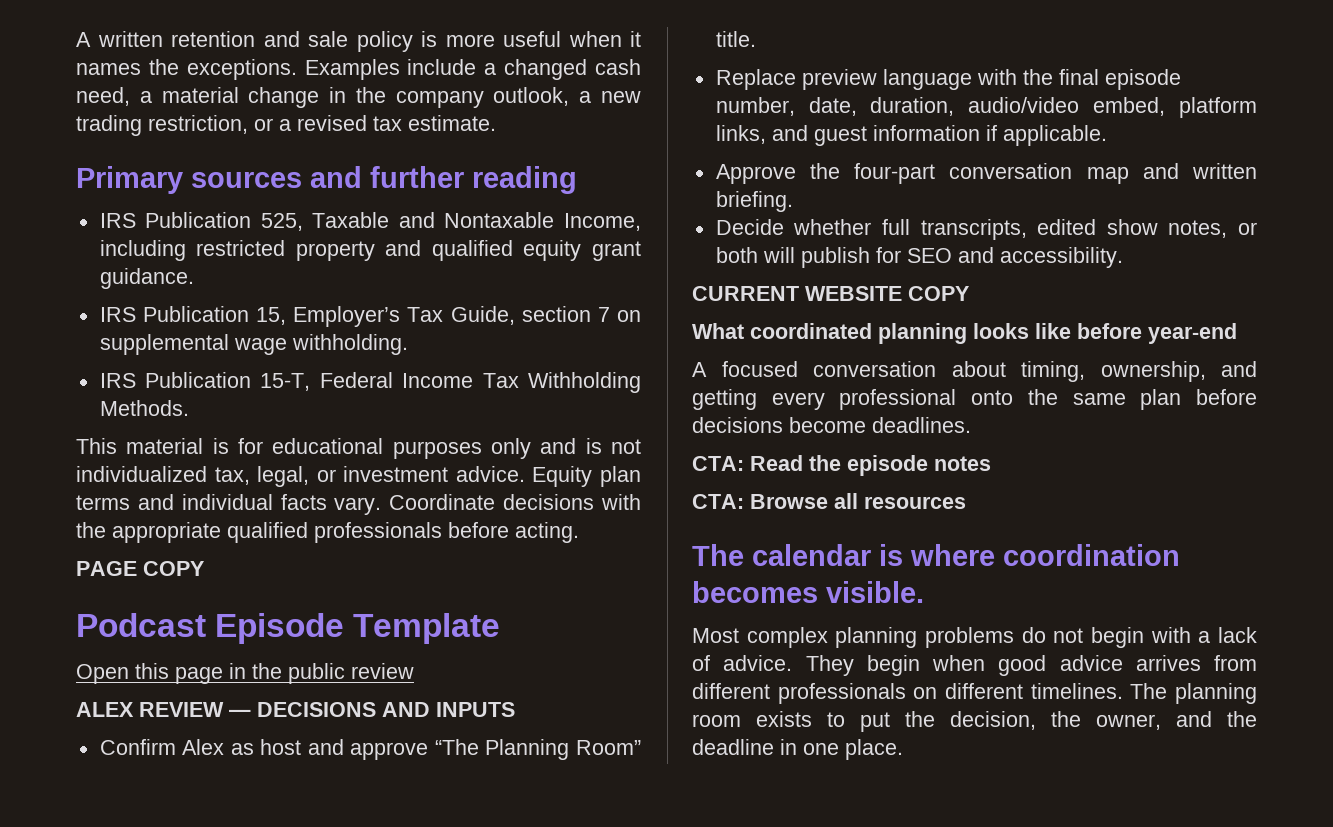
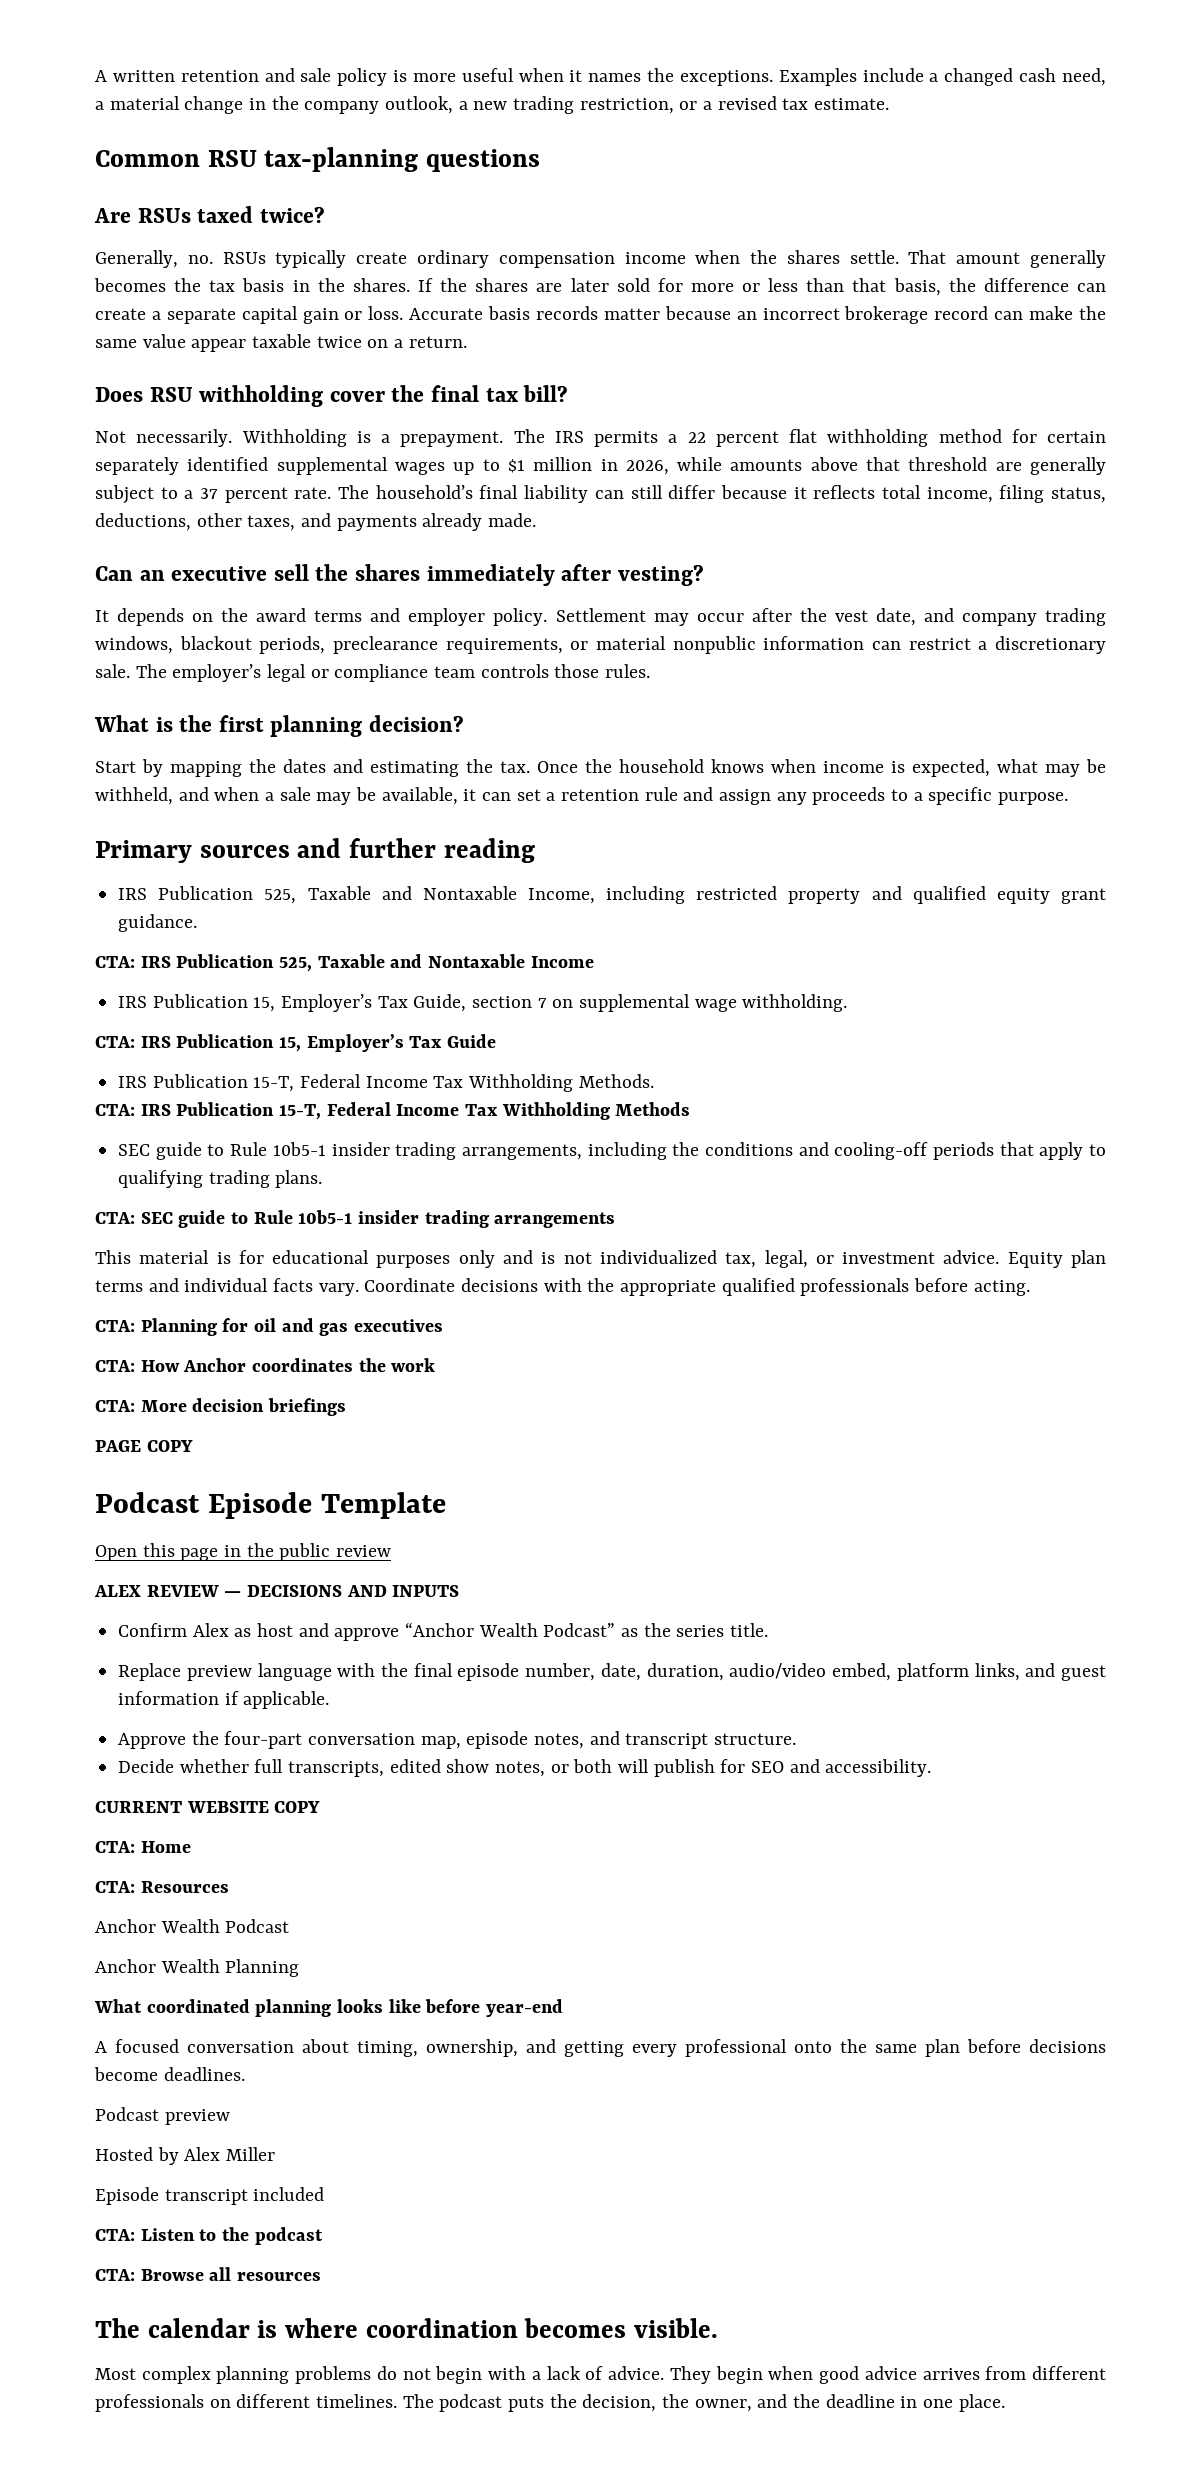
+ Common RSU tax-planning questions
+ Are RSUs taxed twice?
+ Generally, no. RSUs typically create ordinary compensation income when the shares settle. That amount generally becomes the tax basis in the shares. If the shares are later sold for more or less than that basis, the difference can create a separate capital gain or loss. Accurate basis records matter because an incorrect brokerage record can make the same value appear taxable twice on a return.
+ Does RSU withholding cover the final tax bill?
+ Not necessarily. Withholding is a prepayment. The IRS permits a 22 percent flat withholding method for certain separately identified supplemental wages up to $1 million in 2026, while amounts above that threshold are generally subject to a 37 percent rate. The household’s final liability can still differ because it reflects total income, filing status, deductions, other taxes, and payments already made.
+ Can an executive sell the shares immediately after vesting?
+ It depends on the award terms and employer policy. Settlement may occur after the vest date, and company trading windows, blackout periods, preclearance requirements, or material nonpublic information can restrict a discretionary sale. The employer’s legal or compliance team controls those rules.
+ What is the first planning decision?
+ Start by mapping the dates and estimating the tax. Once the household knows when income is expected, what may be withheld, and when a sale may be available, it can set a retention rule and assign any proceeds to a specific purpose.
+ CTA: IRS Publication 525, Taxable and Nontaxable Income
+ CTA: IRS Publication 15, Employer’s Tax Guide
+ CTA: IRS Publication 15-T, Federal Income Tax Withholding Methods
+ SEC guide to Rule 10b5-1 insider trading arrangements, including the conditions and cooling-off periods that apply to qualifying trading plans.
+ CTA: SEC guide to Rule 10b5-1 insider trading arrangements
+ CTA: Planning for oil and gas executives
+ CTA: How Anchor coordinates the work
+ CTA: More decision briefings
- Confirm Alex as host and approve “The Planning Room” title.
+ Confirm Alex as host and approve “Anchor Wealth Podcast” as the series title.
- Approve the four-part conversation map and written briefing.
+ Approve the four-part conversation map, episode notes, and transcript structure.
+ CTA: Home
+ CTA: Resources
+ Anchor Wealth Podcast
+ Anchor Wealth Planning
- CTA: Read the episode notes
+ Podcast preview
+ Hosted by Alex Miller
+ Episode transcript included
+ CTA: Listen to the podcast
- The planning room exists to put the decision, the owner, and the deadline in one place.
+ The podcast puts the decision, the owner, and the deadline in one place.

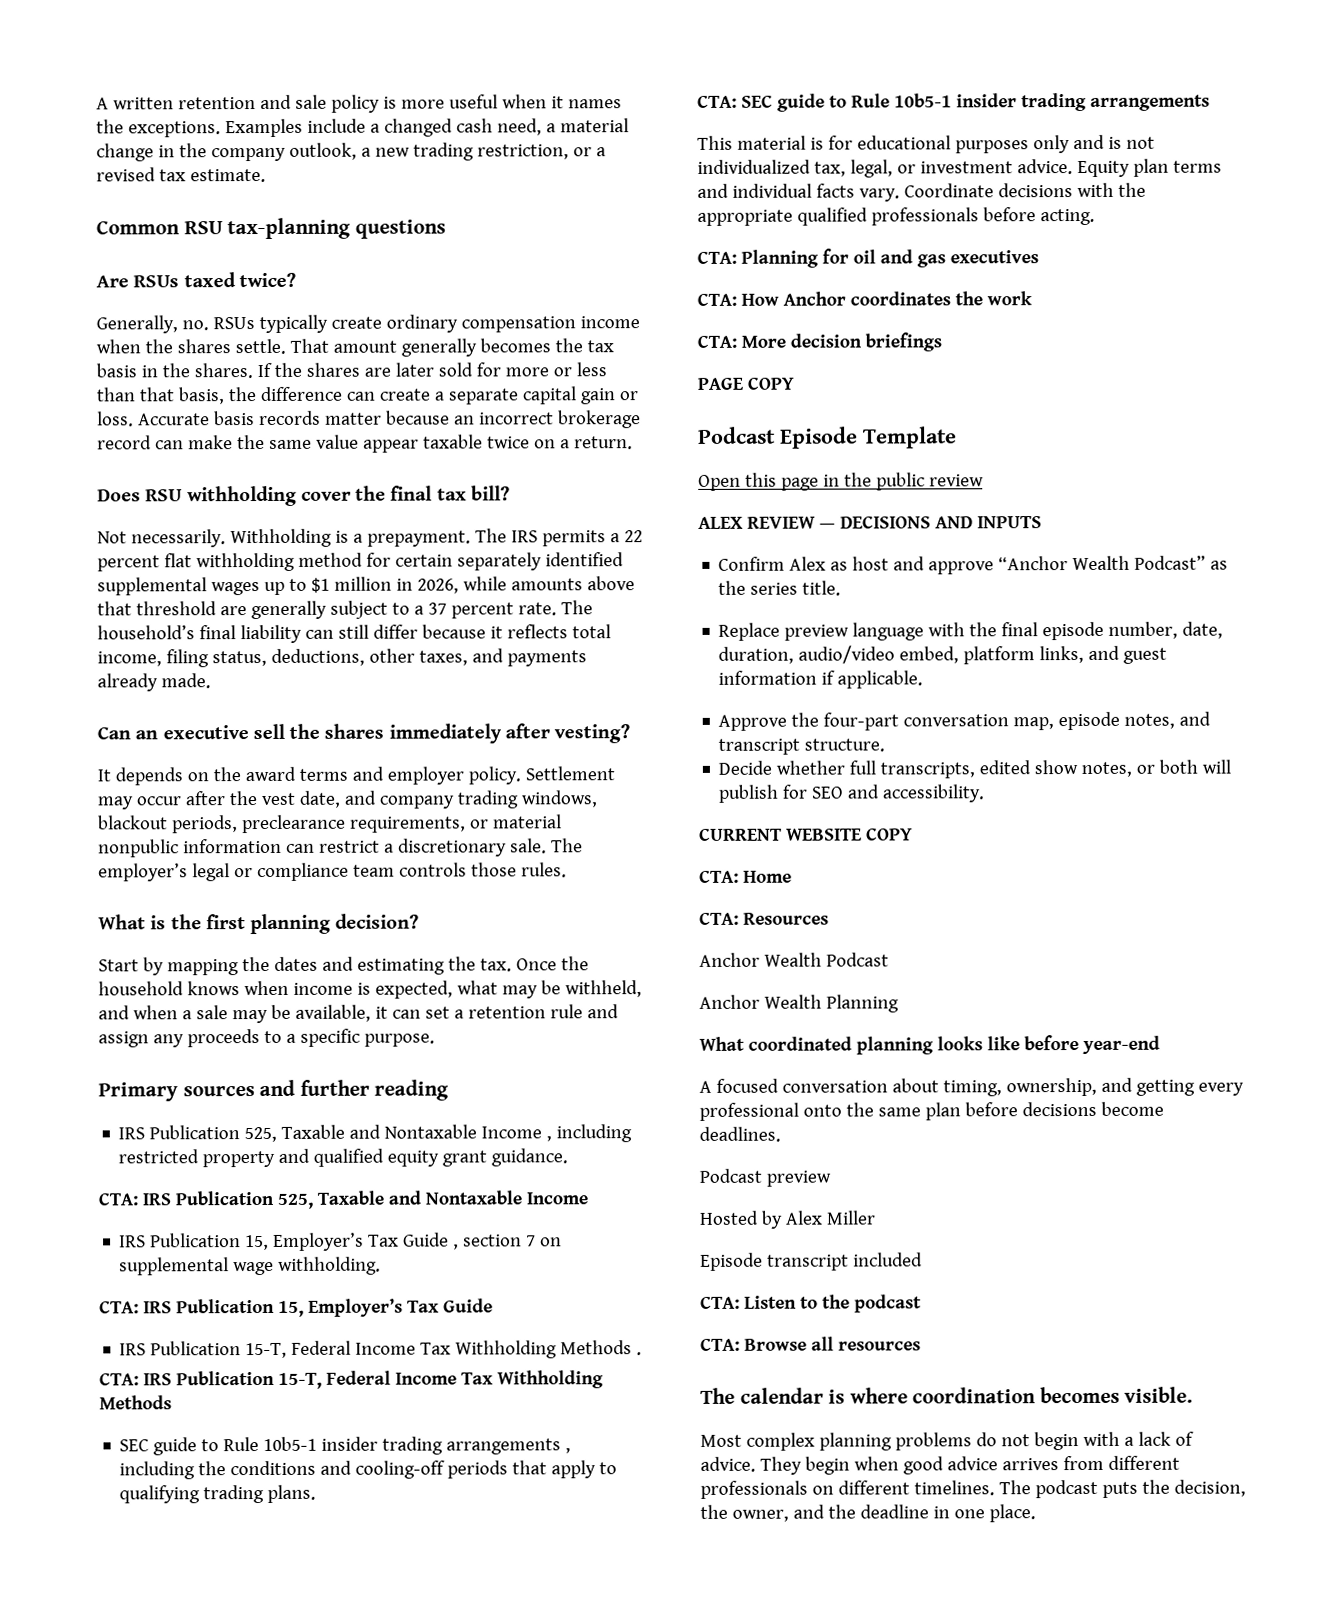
- IRS Publication 525, Taxable and Nontaxable Income, including restricted property and qualified equity grant guidance.
+ IRS Publication 525, Taxable and Nontaxable Income , including restricted property and qualified equity grant guidance.
- IRS Publication 15, Employer’s Tax Guide, section 7 on supplemental wage withholding.
+ IRS Publication 15, Employer’s Tax Guide , section 7 on supplemental wage withholding.
- IRS Publication 15-T, Federal Income Tax Withholding Methods.
+ IRS Publication 15-T, Federal Income Tax Withholding Methods .
- SEC guide to Rule 10b5-1 insider trading arrangements, including the conditions and cooling-off periods that apply to qualifying trading plans.
+ SEC guide to Rule 10b5-1 insider trading arrangements , including the conditions and cooling-off periods that apply to qualifying trading plans.

